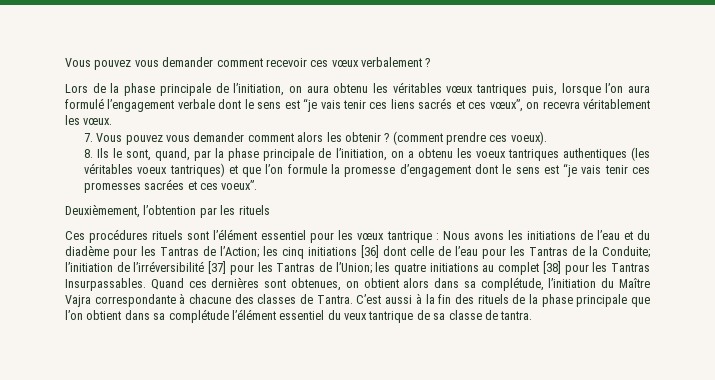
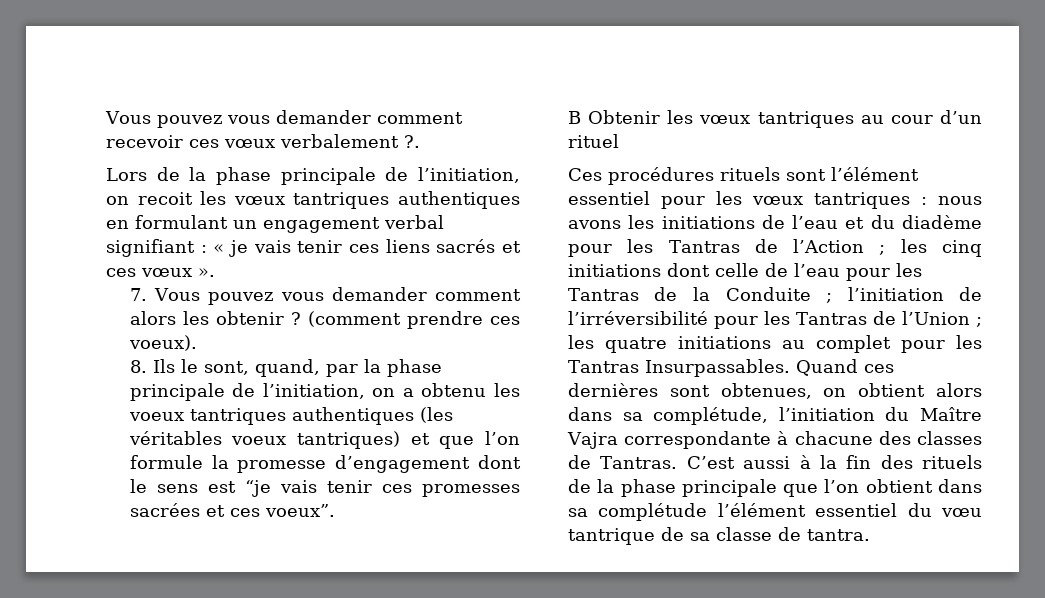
- Vous pouvez vous demander comment recevoir ces vœux verbalement ?
+ Vous pouvez vous demander comment recevoir ces vœux verbalement ?.
- Lors de la phase principale de l’initiation, on aura obtenu les véritables vœux tantriques puis, lorsque l’on aura formulé l’engagement verbale dont le sens est “je vais tenir ces liens sacrés et ces vœux”, on recevra véritablement les vœux.
+ Lors de la phase principale de l’initiation, on recoit les vœux tantriques authentiques en formulant un engagement verbal signifiant : « je vais tenir ces liens sacrés et ces vœux ».
- Deuxièmement, l’obtention par les rituels
+ B Obtenir les vœux tantriques au cour d’un rituel
- Ces procédures rituels sont l’élément essentiel pour les vœux tantrique : Nous avons les initiations de l’eau et du diadème pour les Tantras de l’Action; les cinq initiations [36] dont celle de l’eau pour les Tantras de la Conduite; l’initiation de l’irréversibilité [37] pour les Tantras de l’Union; les quatre initiations au complet [38] pour les Tantras Insurpassables.
+ Ces procédures rituels sont l’élément essentiel pour les vœux tantriques : nous avons les initiations de l’eau et du diadème pour les Tantras de l’Action ; les cinq initiations dont celle de l’eau pour les Tantras de la Conduite ; l’initiation de l’irréversibilité pour les Tantras de l’Union ; les quatre initiations au complet pour les Tantras Insurpassables.
- Quand ces dernières sont obtenues, on obtient alors dans sa complétude, l’initiation du Maître Vajra correspondante à chacune des classes de Tantra.
+ Quand ces dernières sont obtenues, on obtient alors dans sa complétude, l’initiation du Maître Vajra correspondante à chacune des classes de Tantras.
- C’est aussi à la fin des rituels de la phase principale que l’on obtient dans sa complétude l’élément essentiel du veux tantrique de sa classe de tantra.
+ C’est aussi à la fin des rituels de la phase principale que l’on obtient dans sa complétude l’élément essentiel du vœu tantrique de sa classe de tantra.

